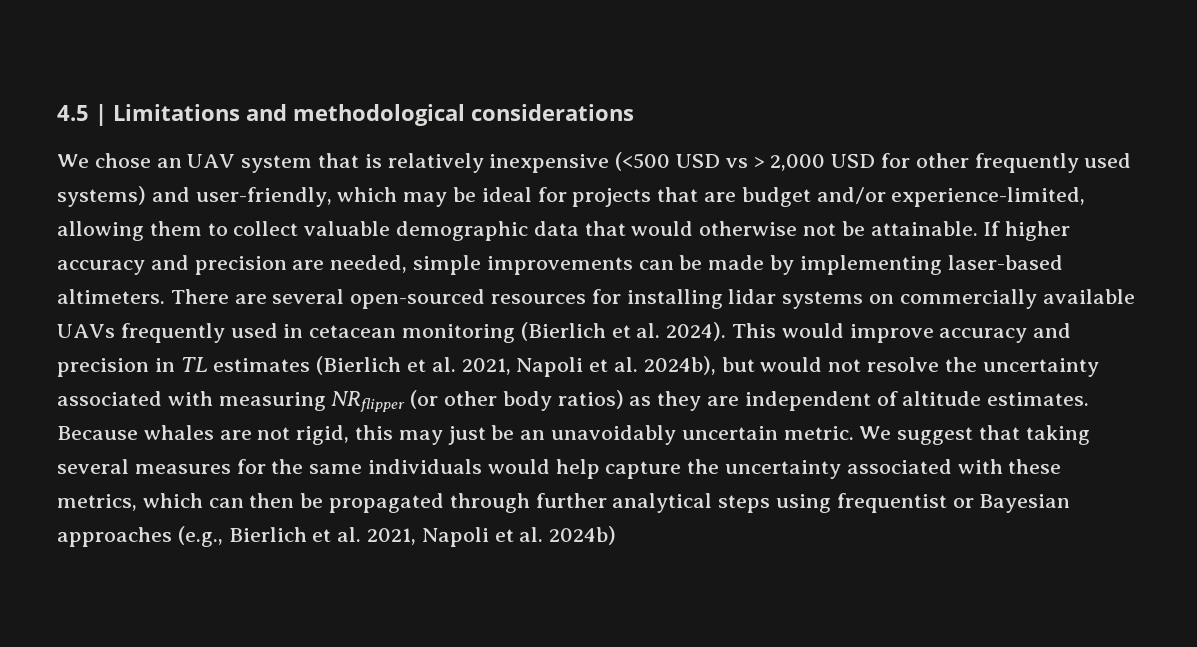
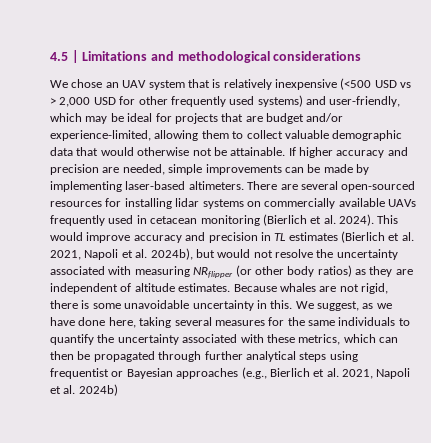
- Because whales are not rigid, this may just be an unavoidably uncertain metric. We suggest that taking several measures for the same individuals would help capture the uncertainty associated with these metrics, which can then be propagated through further analytical steps using frequentist or Bayesian approaches (e.g., Bierlich et al. 2021, Napoli et al. 2024b)
+ Because whales are not rigid, there is some unavoidable uncertainty in this. We suggest, as we have done here, taking several measures for the same individuals to quantify the uncertainty associated with these metrics, which can then be propagated through further analytical steps using frequentist or Bayesian approaches (e.g., Bierlich et al. 2021, Napoli et al. 2024b)

